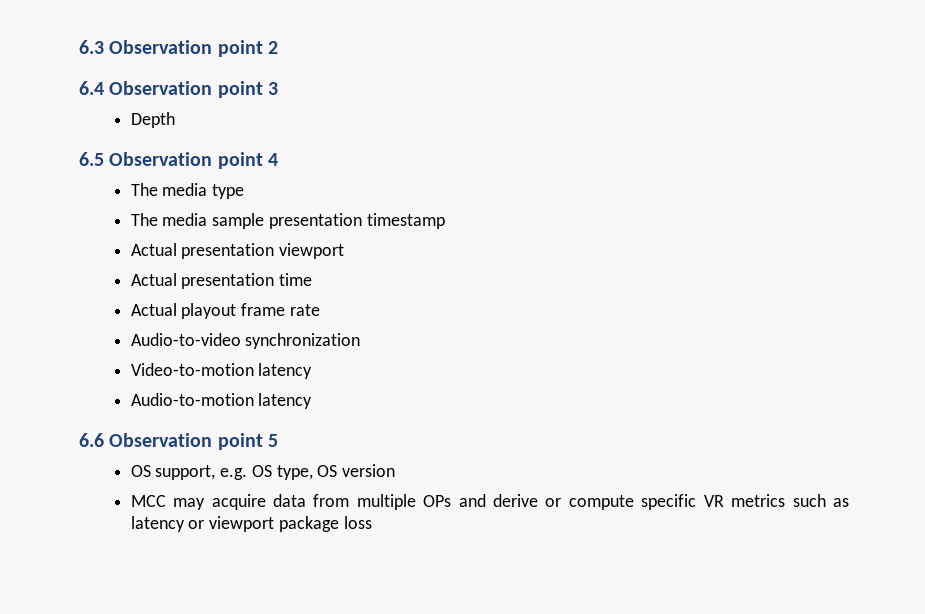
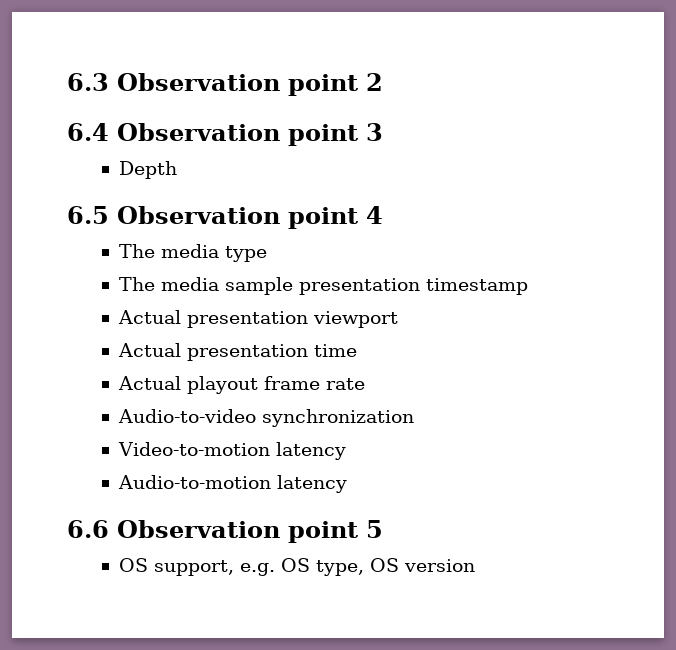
- MCC may acquire data from multiple OPs and derive or compute specific VR metrics such as latency or viewport package loss

